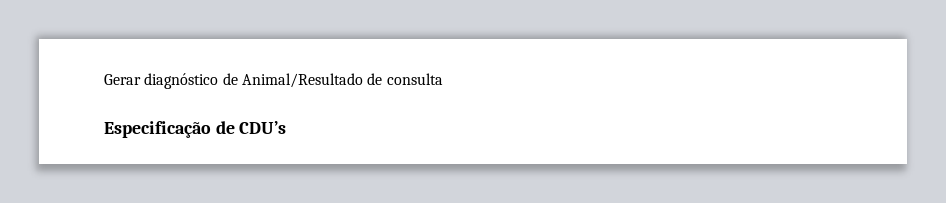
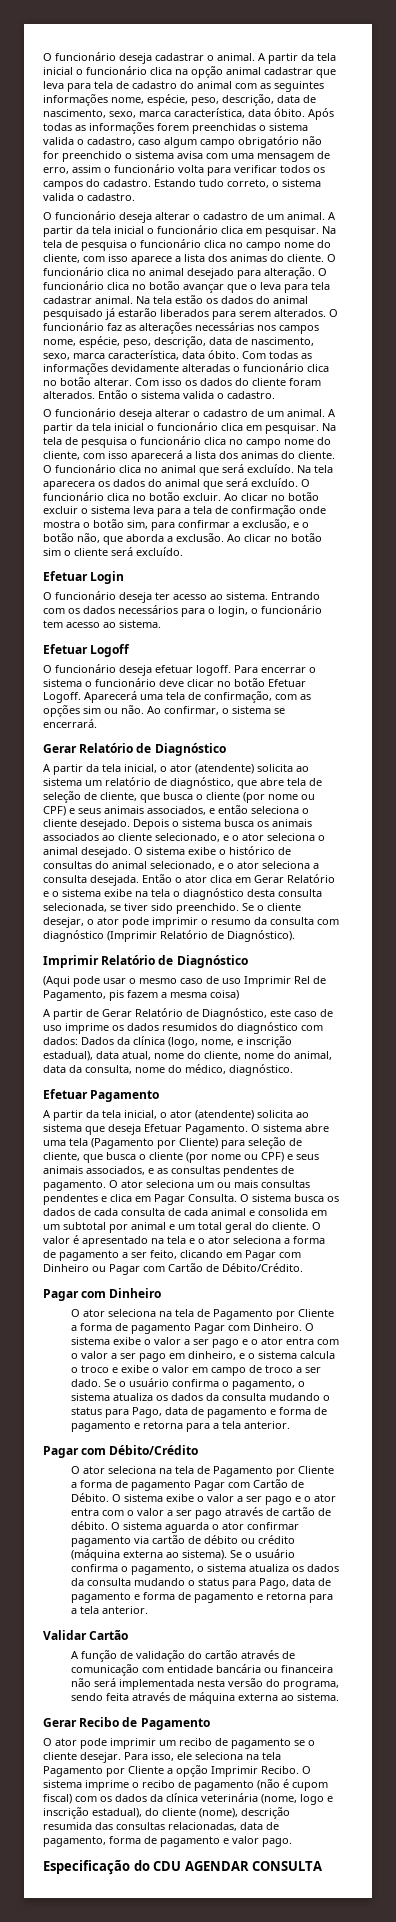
- Gerar diagnóstico de Animal/Resultado de consulta
- Especificação de CDU’s
+ O funcionário deseja cadastrar o animal. A partir da tela inicial o funcionário clica na opção animal cadastrar que leva para tela de cadastro do animal com as seguintes informações nome, espécie, peso, descrição, data de nascimento, sexo, marca característica, data óbito. Após todas as informações forem preenchidas o sistema valida o cadastro, caso algum campo obrigatório não for preenchido o sistema avisa com uma mensagem de erro, assim o funcionário volta para verificar todos os campos do cadastro. Estando tudo correto, o sistema valida o cadastro.
+ O funcionário deseja alterar o cadastro de um animal. A partir da tela inicial o funcionário clica em pesquisar. Na tela de pesquisa o funcionário clica no campo nome do cliente, com isso aparece a lista dos animas do cliente. O funcionário clica no animal desejado para alteração. O funcionário clica no botão avançar que o leva para tela cadastrar animal. Na tela estão os dados do animal pesquisado já estarão liberados para serem alterados. O funcionário faz as alterações necessárias nos campos nome, espécie, peso, descrição, data de nascimento, sexo, marca característica, data óbito. Com todas as informações devidamente alteradas o funcionário clica no botão alterar. Com isso os dados do cliente foram alterados. Então o sistema valida o cadastro.
+ O funcionário deseja alterar o cadastro de um animal. A partir da tela inicial o funcionário clica em pesquisar. Na tela de pesquisa o funcionário clica no campo nome do cliente, com isso aparecerá a lista dos animas do cliente. O funcionário clica no animal que será excluído. Na tela aparecera os dados do animal que será excluído. O funcionário clica no botão excluir. Ao clicar no botão excluir o sistema leva para a tela de confirmação onde mostra o botão sim, para confirmar a exclusão, e o botão não, que aborda a exclusão. Ao clicar no botão sim o cliente será excluído.
+ Efetuar Login
+ O funcionário deseja ter acesso ao sistema. Entrando com os dados necessários para o login, o funcionário tem acesso ao sistema.
+ Efetuar Logoff
+ O funcionário deseja efetuar logoff. Para encerrar o sistema o funcionário deve clicar no botão Efetuar Logoff. Aparecerá uma tela de confirmação, com as opções sim ou não. Ao confirmar, o sistema se encerrará.
+ Gerar Relatório de Diagnóstico
+ A partir da tela inicial, o ator (atendente) solicita ao sistema um relatório de diagnóstico, que abre tela de seleção de cliente, que busca o cliente (por nome ou CPF) e seus animais associados, e então seleciona o cliente desejado. Depois o sistema busca os animais associados ao cliente selecionado, e o ator seleciona o animal desejado. O sistema exibe o histórico de consultas do animal selecionado, e o ator seleciona a consulta desejada. Então o ator clica em Gerar Relatório e o sistema exibe na tela o diagnóstico desta consulta selecionada, se tiver sido preenchido. Se o cliente desejar, o ator pode imprimir o resumo da consulta com diagnóstico (Imprimir Relatório de Diagnóstico).
+ Imprimir Relatório de Diagnóstico
+ (Aqui pode usar o mesmo caso de uso Imprimir Rel de Pagamento, pis fazem a mesma coisa)
+ A partir de Gerar Relatório de Diagnóstico, este caso de uso imprime os dados resumidos do diagnóstico com dados: Dados da clínica (logo, nome, e inscrição estadual), data atual, nome do cliente, nome do animal, data da consulta, nome do médico, diagnóstico.
+ Efetuar Pagamento
+ A partir da tela inicial, o ator (atendente) solicita ao sistema que deseja Efetuar Pagamento. O sistema abre uma tela (Pagamento por Cliente) para seleção de cliente, que busca o cliente (por nome ou CPF) e seus animais associados, e as consultas pendentes de pagamento. O ator seleciona um ou mais consultas pendentes e clica em Pagar Consulta. O sistema busca os dados de cada consulta de cada animal e consolida em um subtotal por animal e um total geral do cliente. O valor é apresentado na tela e o ator seleciona a forma de pagamento a ser feito, clicando em Pagar com Dinheiro ou Pagar com Cartão de Débito/Crédito.
+ Pagar com Dinheiro
+ O ator seleciona na tela de Pagamento por Cliente a forma de pagamento Pagar com Dinheiro. O sistema exibe o valor a ser pago e o ator entra com o valor a ser pago em dinheiro, e o sistema calcula o troco e exibe o valor em campo de troco a ser dado. Se o usuário confirma o pagamento, o sistema atualiza os dados da consulta mudando o status para Pago, data de pagamento e forma de pagamento e retorna para a tela anterior.
+ Pagar com Débito/Crédito
+ O ator seleciona na tela de Pagamento por Cliente a forma de pagamento Pagar com Cartão de Débito. O sistema exibe o valor a ser pago e o ator entra com o valor a ser pago através de cartão de débito. O sistema aguarda o ator confirmar pagamento via cartão de débito ou crédito (máquina externa ao sistema). Se o usuário confirma o pagamento, o sistema atualiza os dados da consulta mudando o status para Pago, data de pagamento e forma de pagamento e retorna para a tela anterior.
+ Validar Cartão
+ A função de validação do cartão através de comunicação com entidade bancária ou financeira não será implementada nesta versão do programa, sendo feita através de máquina externa ao sistema.
+ Gerar Recibo de Pagamento
+ O ator pode imprimir um recibo de pagamento se o cliente desejar. Para isso, ele seleciona na tela Pagamento por Cliente a opção Imprimir Recibo. O sistema imprime o recibo de pagamento (não é cupom fiscal) com os dados da clínica veterinária (nome, logo e inscrição estadual), do cliente (nome), descrição resumida das consultas relacionadas, data de pagamento, forma de pagamento e valor pago.
+ Especificação do CDU AGENDAR CONSULTA

